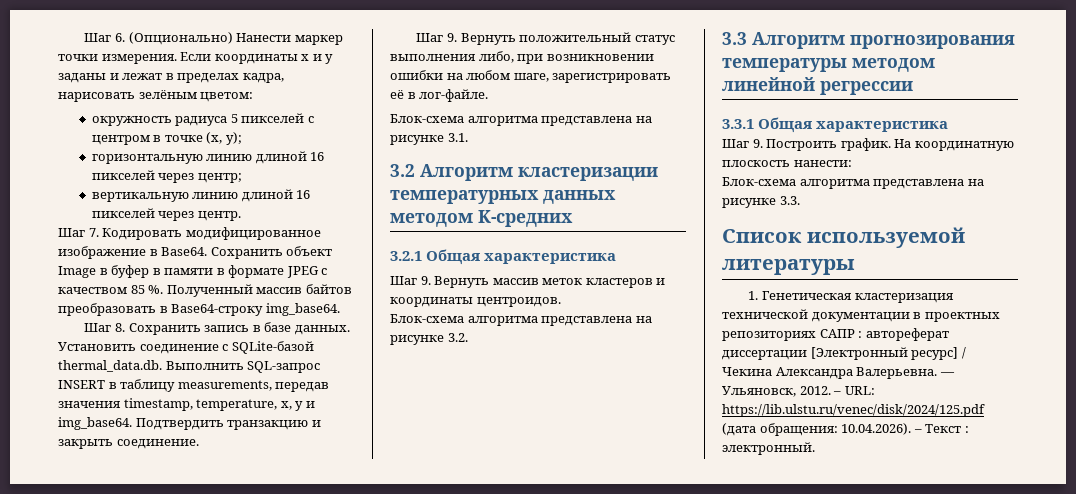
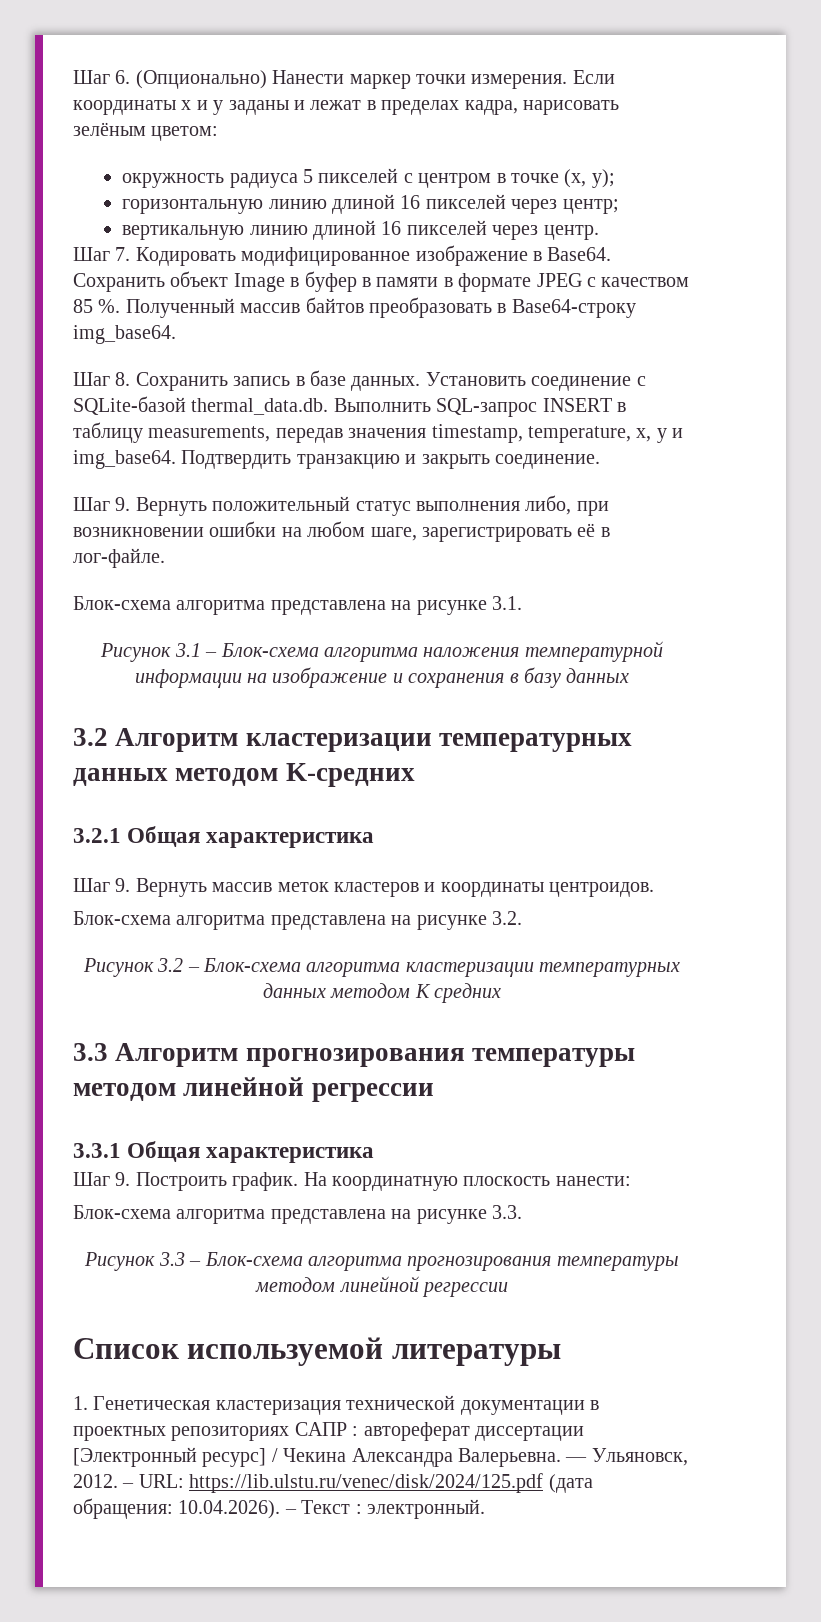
+ Рисунок 3.1 – Блок-схема алгоритма наложения температурной информации на изображение и сохранения в базу данных
+ Рисунок 3.2 – Блок-схема алгоритма кластеризации температурных данных методом K средних
+ Рисунок 3.3 – Блок-схема алгоритма прогнозирования температуры методом линейной регрессии

